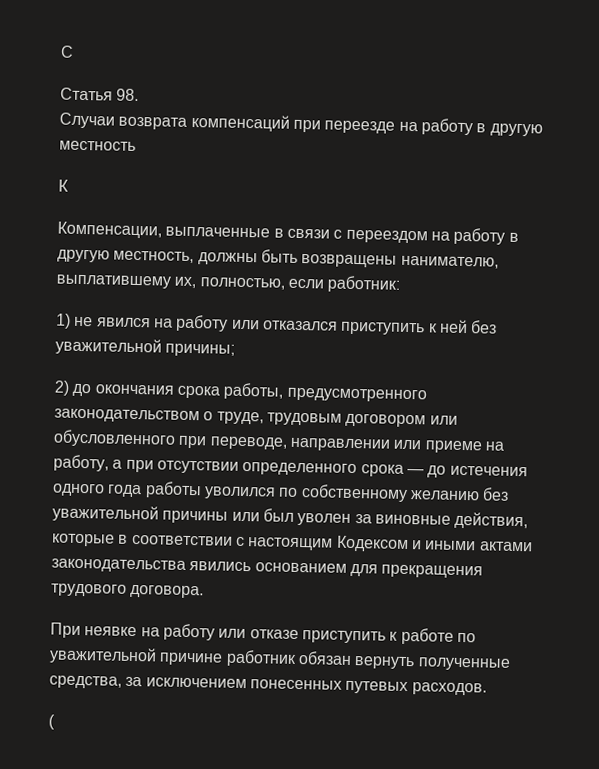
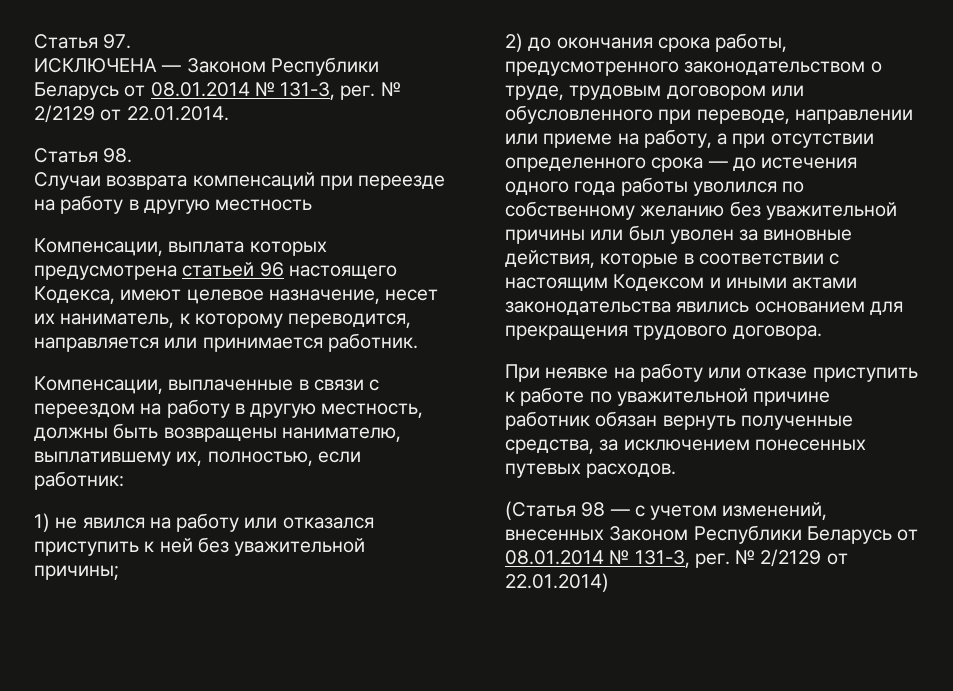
- С
+ Статья 97.
+ ИСКЛЮЧЕНА — Законом Республики Беларусь от 08.01.2014 № 131-З, рег. № 2/2129 от 22.01.2014.
- К
+ Компенсации, выплата которых предусмотрена статьей 96 настоящего Кодекса, имеют целевое назначение, несет их наниматель, к которому переводится, направляется или принимается работник.
- (
+ (Статья 98 — с учетом изменений, внесенных Законом Республики Беларусь от 08.01.2014 № 131-З, рег. № 2/2129 от 22.01.2014)

